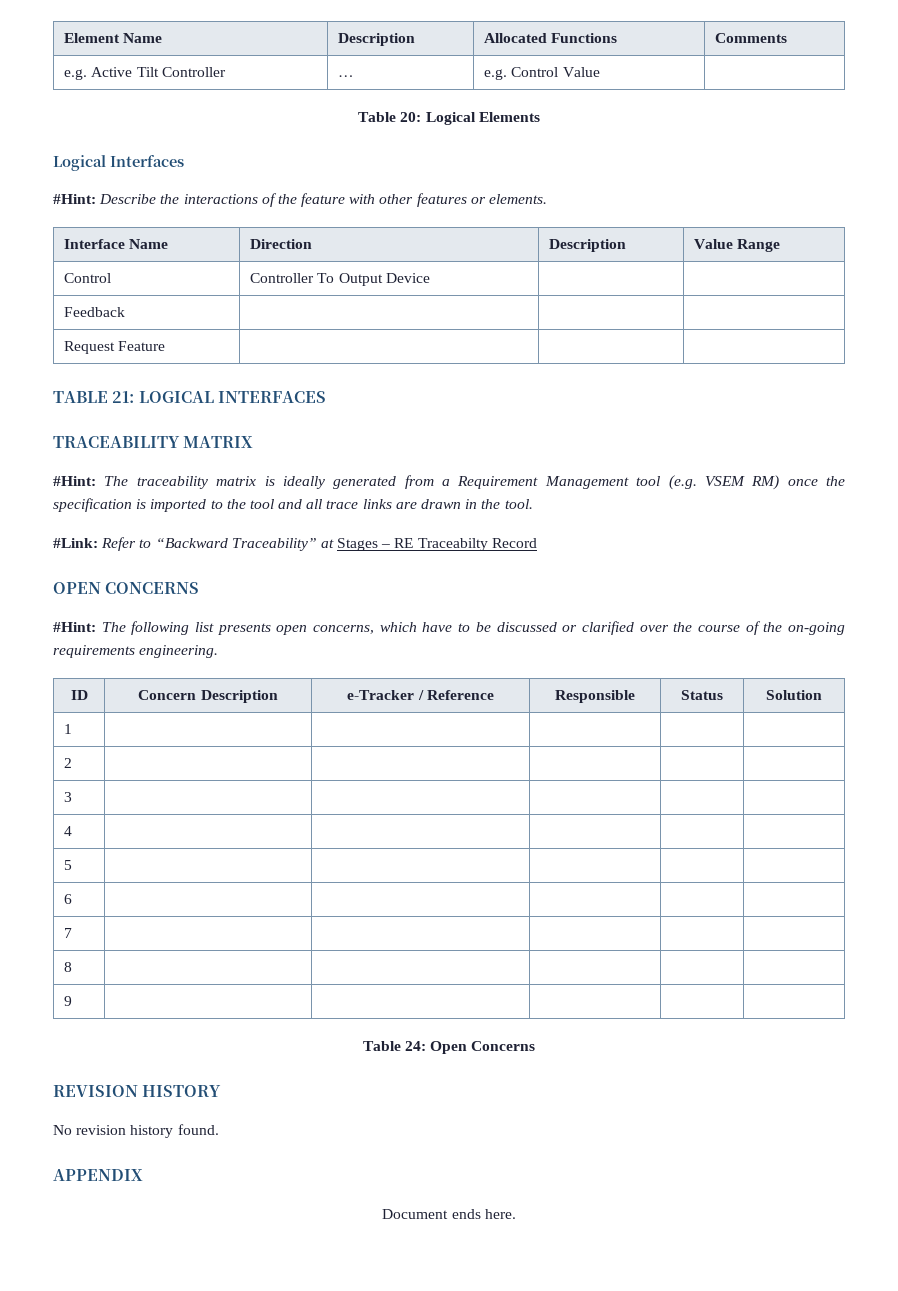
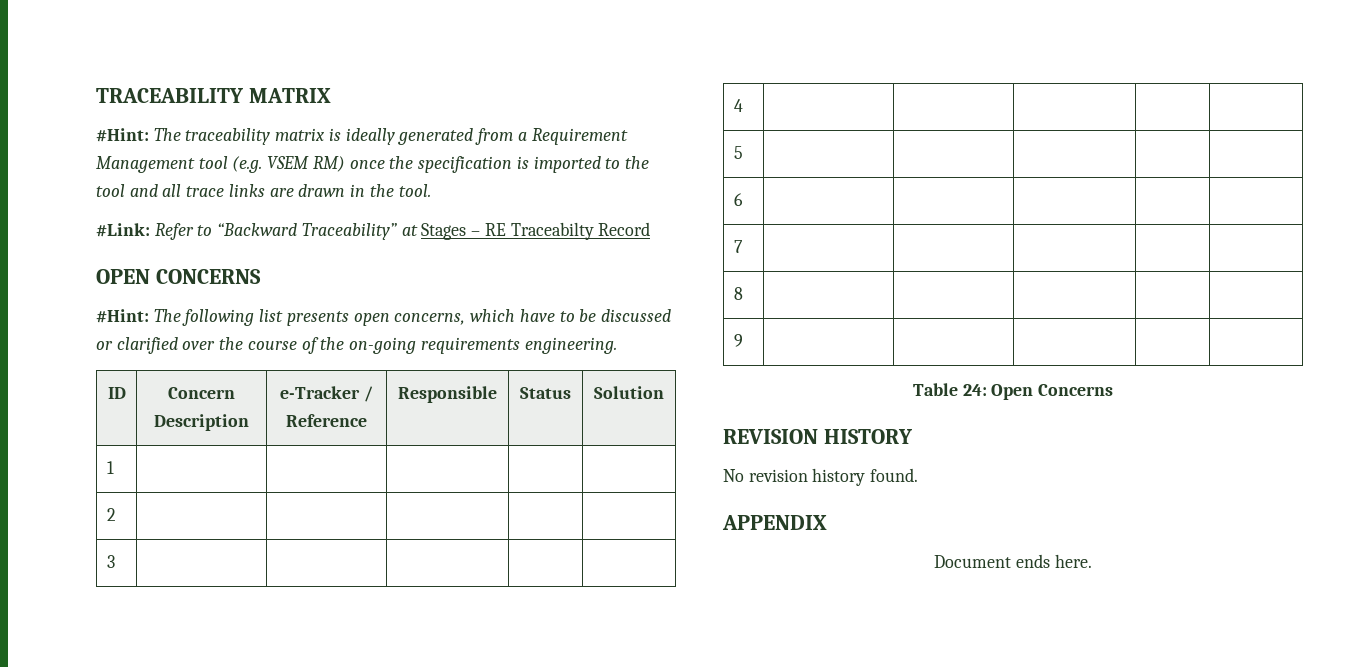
- Element Name | Description | Allocated Functions | Comments
- e.g. Active Tilt Controller | … | e.g. Control Value |
- Table 20: Logical Elements
- Logical Interfaces
- #Hint: Describe the interactions of the feature with other features or elements.
- Interface Name | Direction | Description | Value Range
- Control | Controller To Output Device | |
- Feedback | | |
- Request Feature | | |
- TABLE 21: LOGICAL INTERFACES

